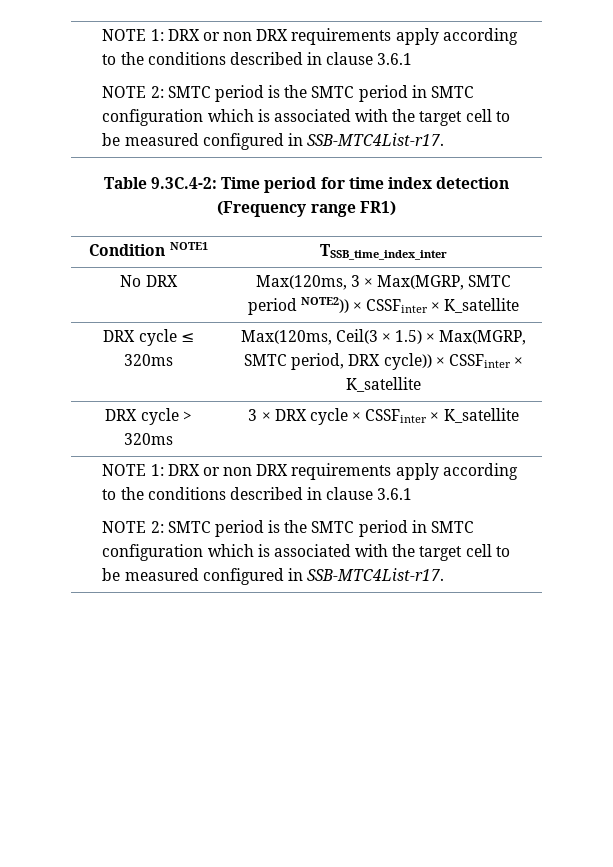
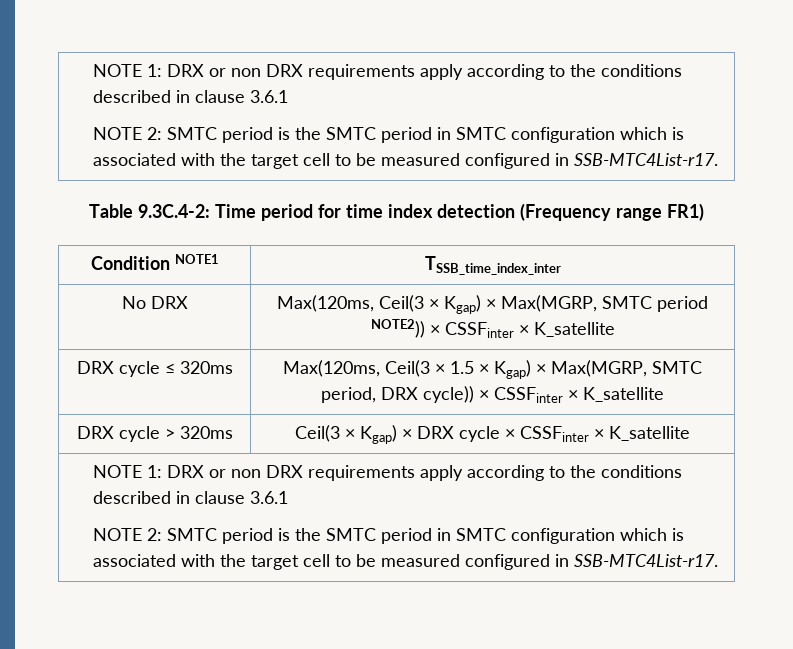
- No DRX | Max(120ms, 3 × Max(MGRP, SMTC period NOTE2)) × CSSFinter × K_satellite
+ No DRX | Max(120ms, Ceil(3 × Kgap) × Max(MGRP, SMTC period NOTE2)) × CSSFinter × K_satellite
- DRX cycle ≤ 320ms | Max(120ms, Ceil(3 × 1.5) × Max(MGRP, SMTC period, DRX cycle)) × CSSFinter × K_satellite
+ DRX cycle ≤ 320ms | Max(120ms, Ceil(3 × 1.5 × Kgap) × Max(MGRP, SMTC period, DRX cycle)) × CSSFinter × K_satellite
- DRX cycle > 320ms | 3 × DRX cycle × CSSFinter × K_satellite
+ DRX cycle > 320ms | Ceil(3 × Kgap) × DRX cycle × CSSFinter × K_satellite

